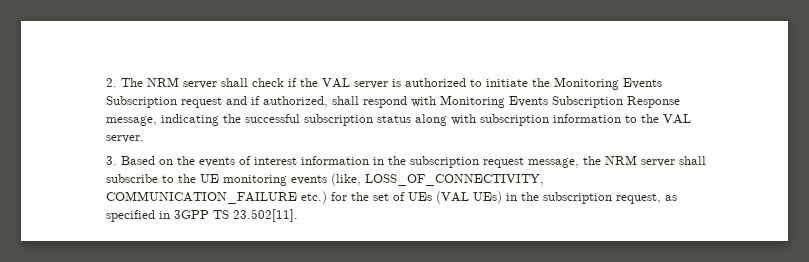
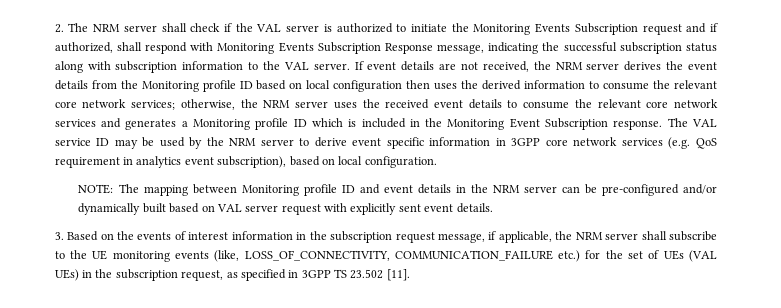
+ If event details are not received, the NRM server derives the event details from the Monitoring profile ID based on local configuration then uses the derived information to consume the relevant core network services; otherwise, the NRM server uses the received event details to consume the relevant core network services and generates a Monitoring profile ID which is included in the Monitoring Event Subscription response. The VAL service ID may be used by the NRM server to derive event specific information in 3GPP core network services (e.g. QoS requirement in analytics event subscription), based on local configuration.
+ NOTE: The mapping between Monitoring profile ID and event details in the NRM server can be pre-configured and/or dynamically built based on VAL server request with explicitly sent event details.
- 3. Based on the events of interest information in the subscription request message, the NRM server shall subscribe to the UE monitoring events (like, LOSS_OF_CONNECTIVITY, COMMUNICATION_FAILURE etc.) for the set of UEs (VAL UEs) in the subscription request, as specified in 3GPP TS 23.502[11].
+ 3. Based on the events of interest information in the subscription request message, if applicable, the NRM server shall subscribe to the UE monitoring events (like, LOSS_OF_CONNECTIVITY, COMMUNICATION_FAILURE etc.) for the set of UEs (VAL UEs) in the subscription request, as specified in 3GPP TS 23.502 [11].

